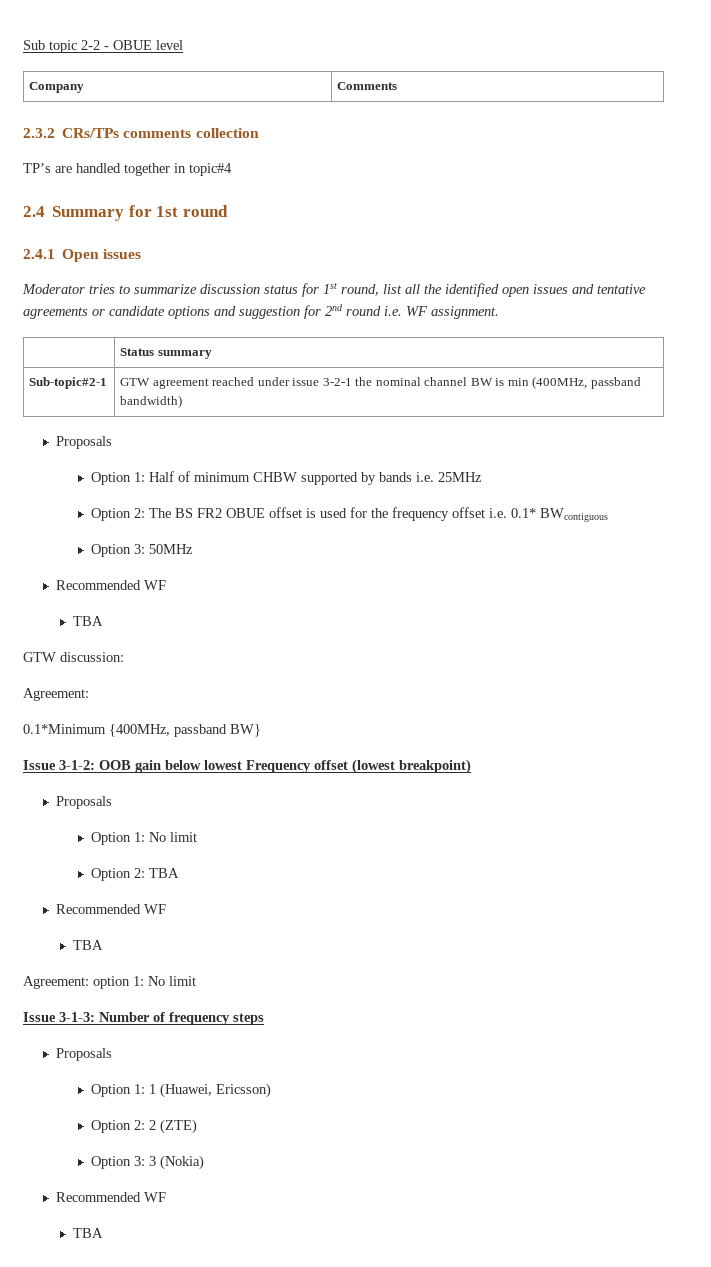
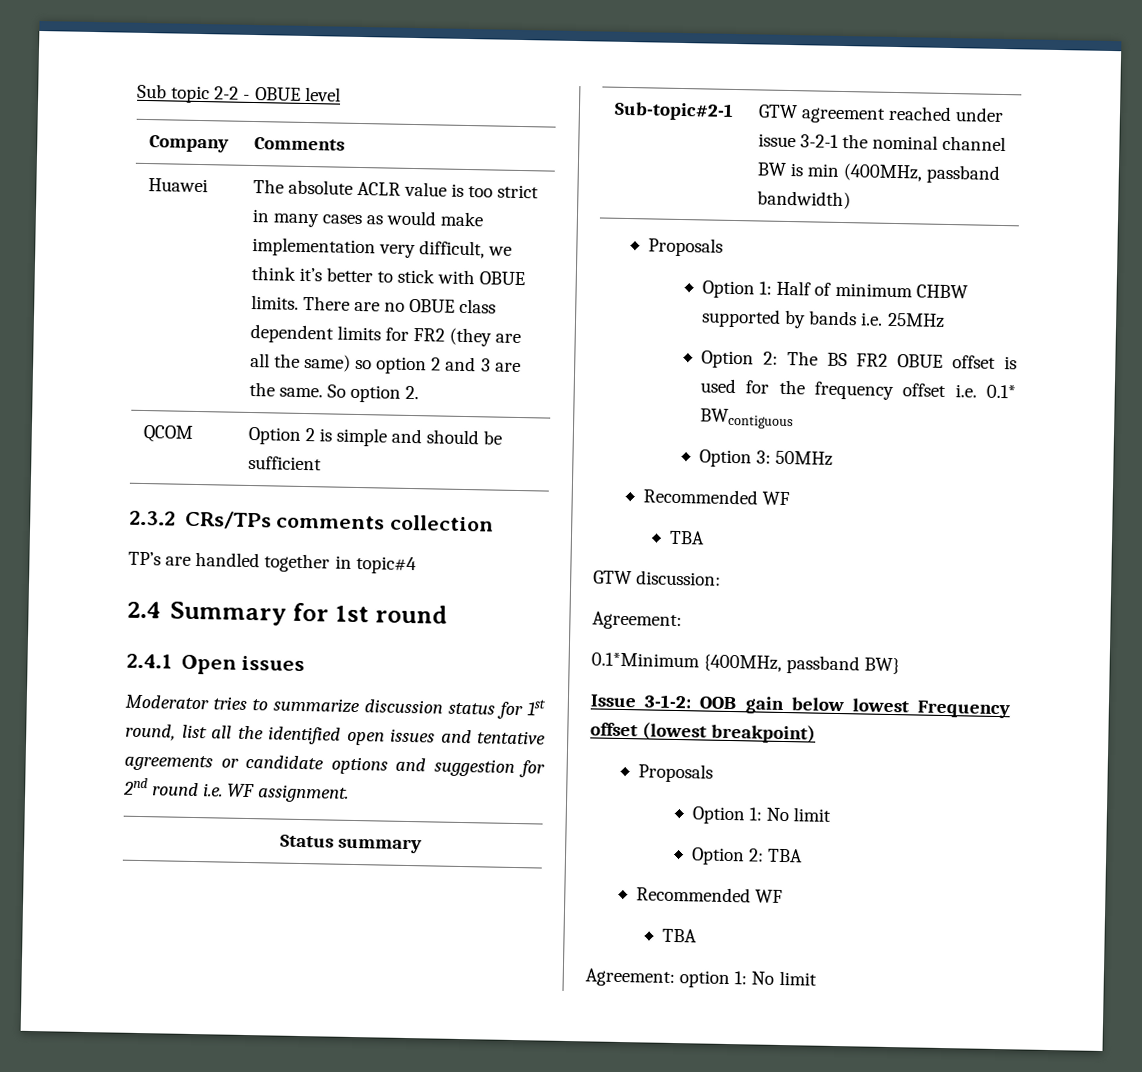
+ Huawei | The absolute ACLR value is too strict in many cases as would make implementation very difficult, we think it’s better to stick with OBUE limits. There are no OBUE class dependent limits for FR2 (they are all the same) so option 2 and 3 are the same. So option 2.
+ QCOM | Option 2 is simple and should be sufficient
- Issue 3-1-3: Number of frequency steps
- Proposals
- Option 1: 1 (Huawei, Ericsson)
- Option 2: 2 (ZTE)
- Option 3: 3 (Nokia)
- Recommended WF
- TBA

